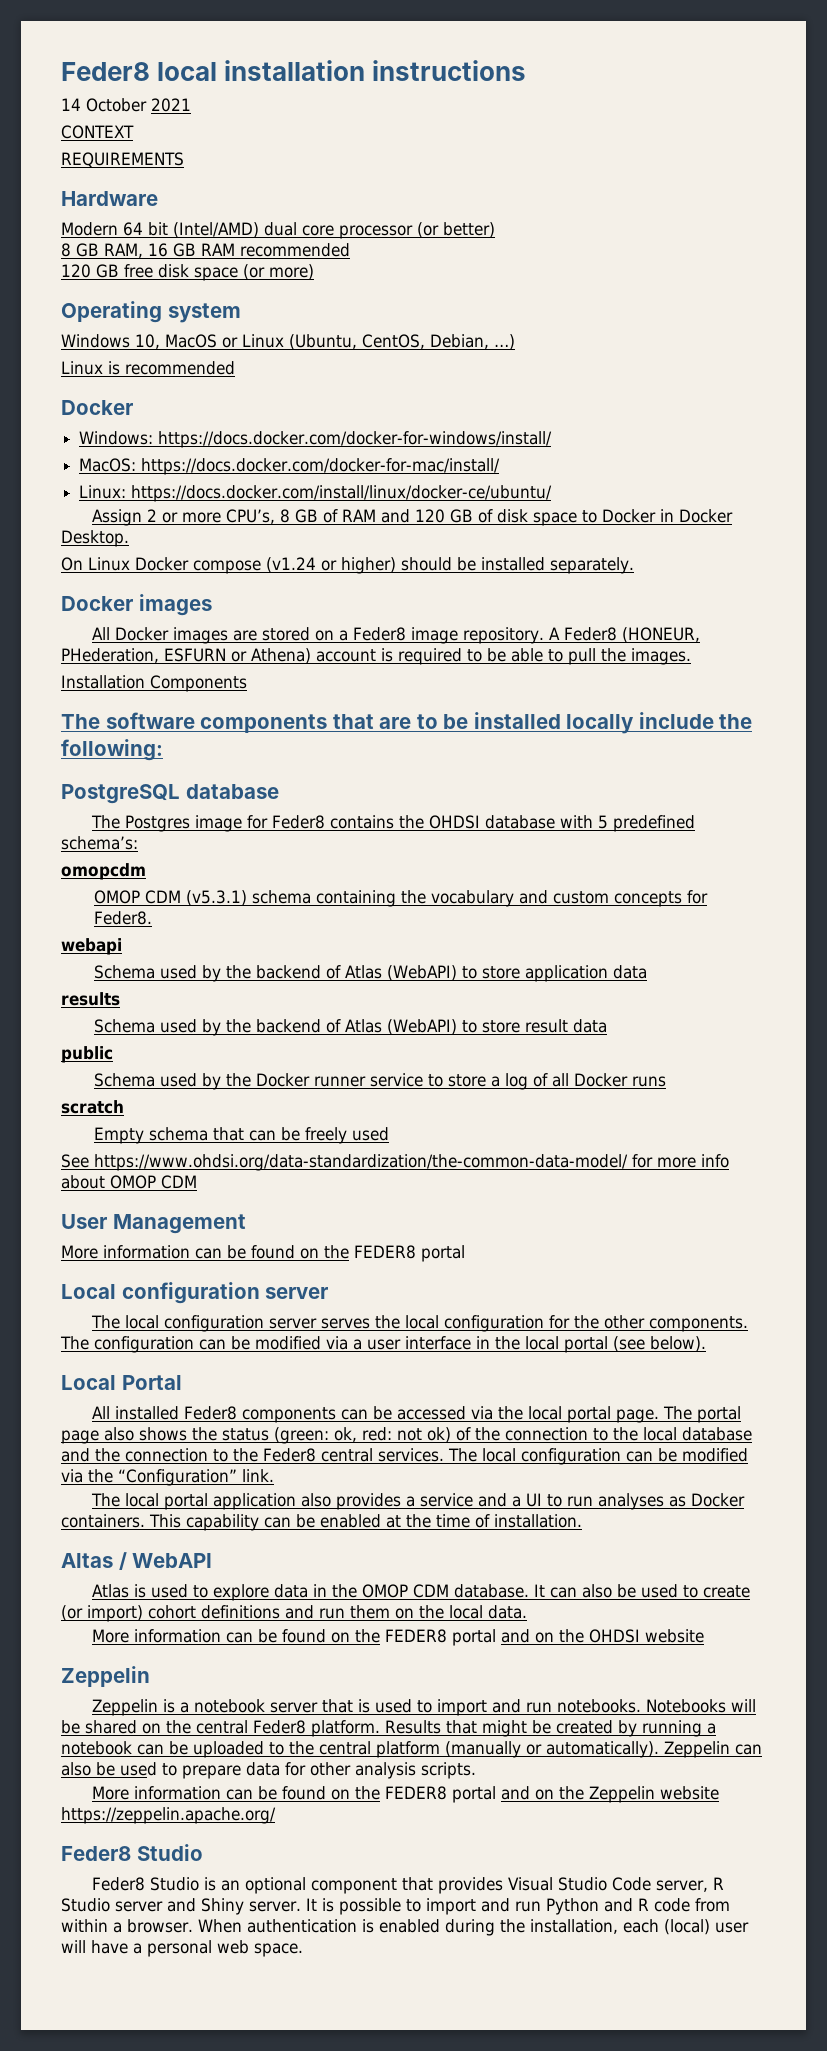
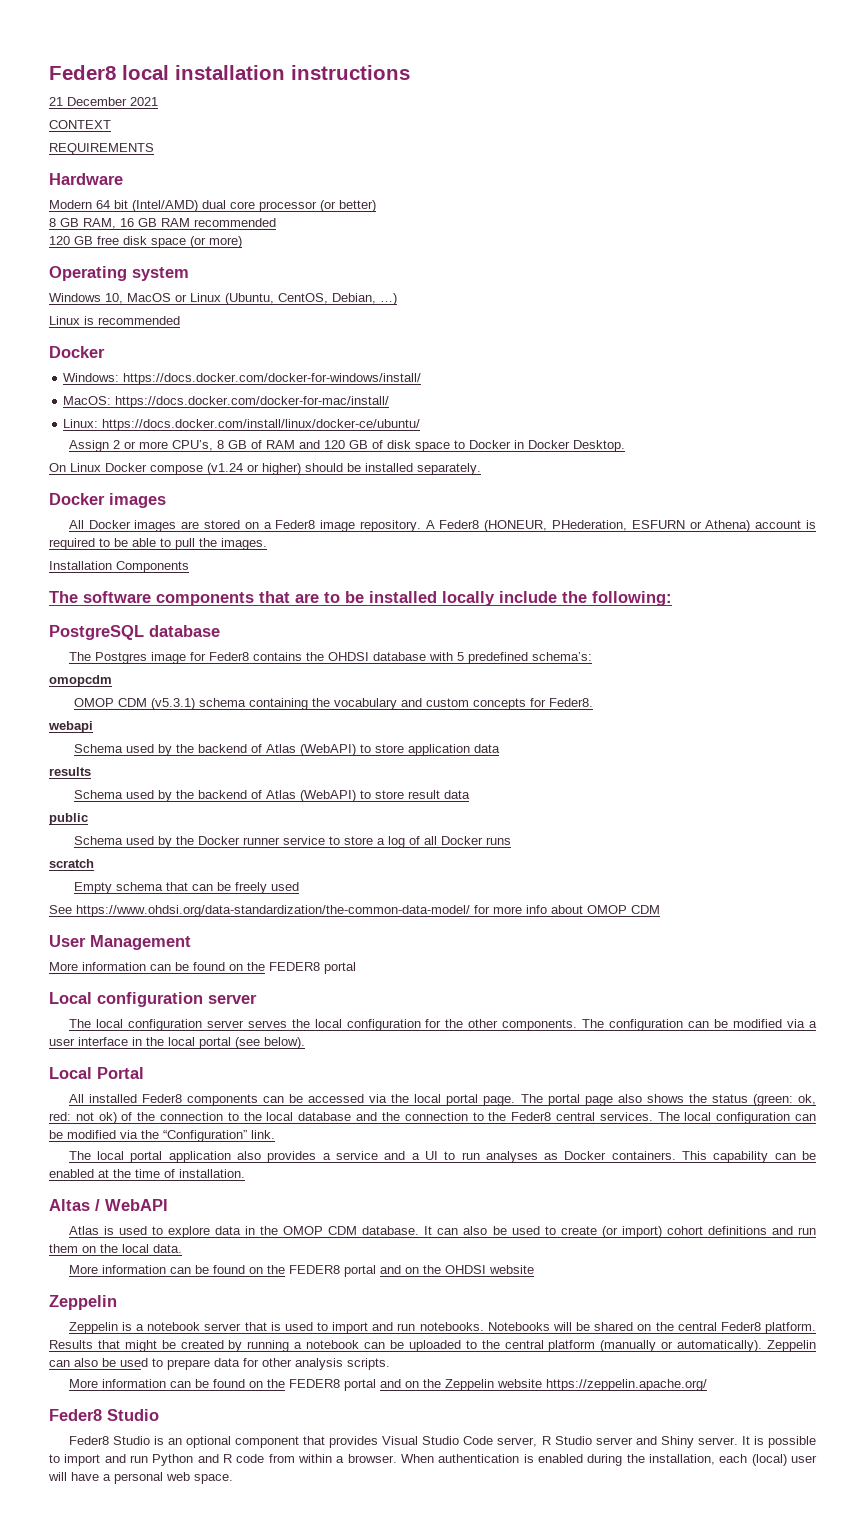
- 14 October 2021
+ 21 December 2021

